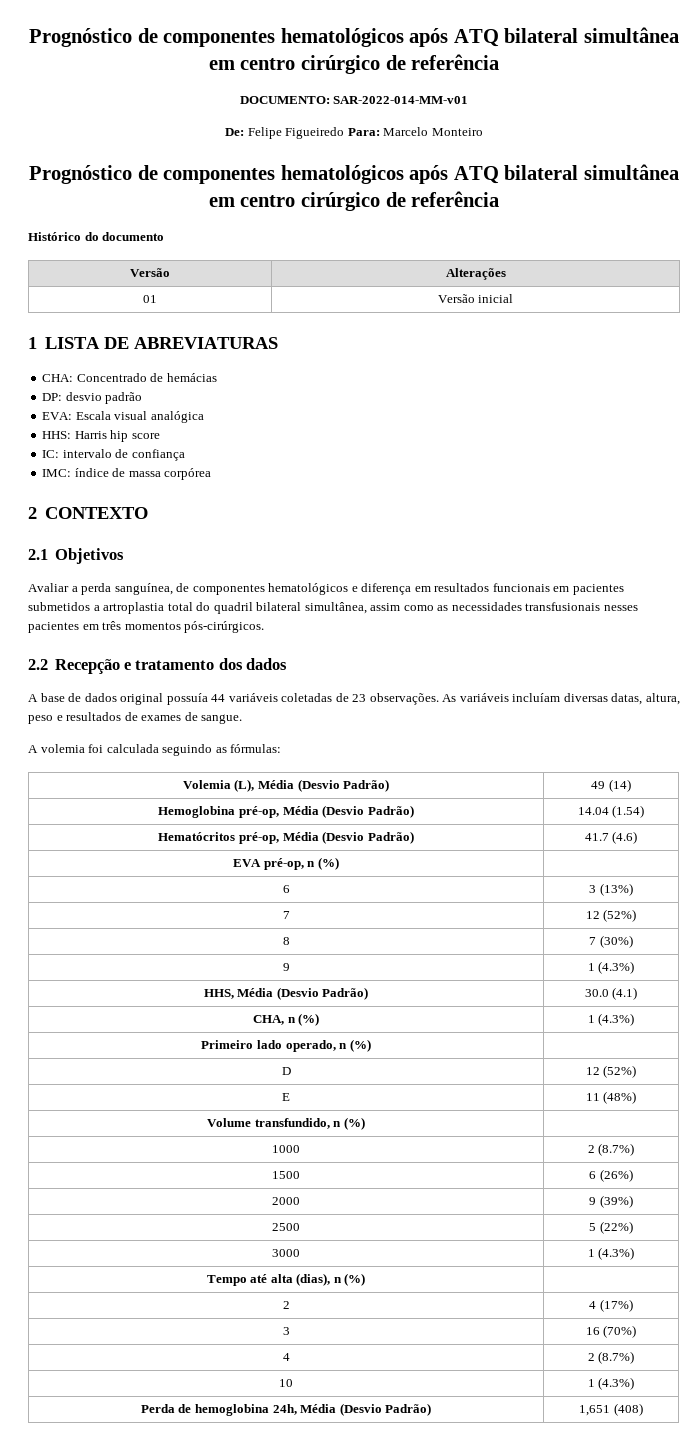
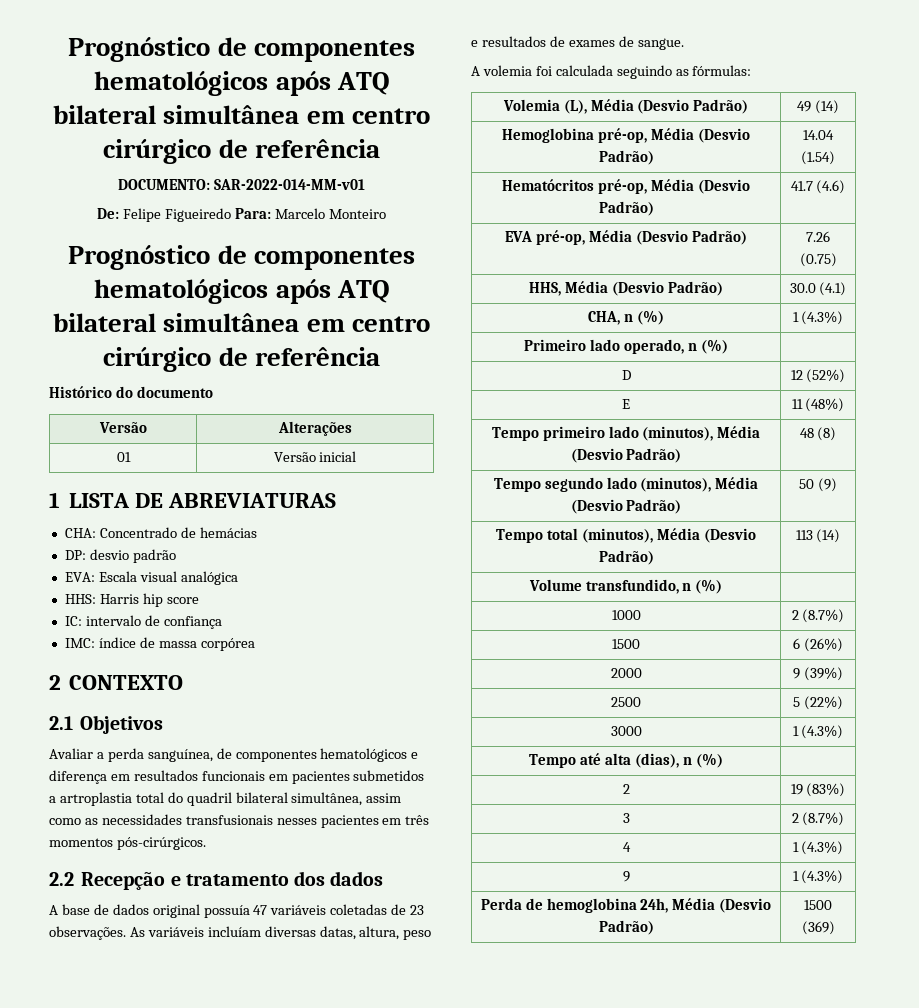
- A base de dados original possuía 44 variáveis coletadas de 23 observações.
+ A base de dados original possuía 47 variáveis coletadas de 23 observações.
- EVA pré-op, n (%) |
- 6 | 3 (13%)
- 7 | 12 (52%)
- 8 | 7 (30%)
- 9 | 1 (4.3%)
+ EVA pré-op, Média (Desvio Padrão) | 7.26 (0.75)
+ Tempo primeiro lado (minutos), Média (Desvio Padrão) | 48 (8)
+ Tempo segundo lado (minutos), Média (Desvio Padrão) | 50 (9)
+ Tempo total (minutos), Média (Desvio Padrão) | 113 (14)
- 2 | 4 (17%)
- 3 | 16 (70%)
- 4 | 2 (8.7%)
- 10 | 1 (4.3%)
+ 2 | 19 (83%)
+ 3 | 2 (8.7%)
+ 4 | 1 (4.3%)
+ 9 | 1 (4.3%)
- Perda de hemoglobina 24h, Média (Desvio Padrão) | 1,651 (408)
+ Perda de hemoglobina 24h, Média (Desvio Padrão) | 1500 (369)

